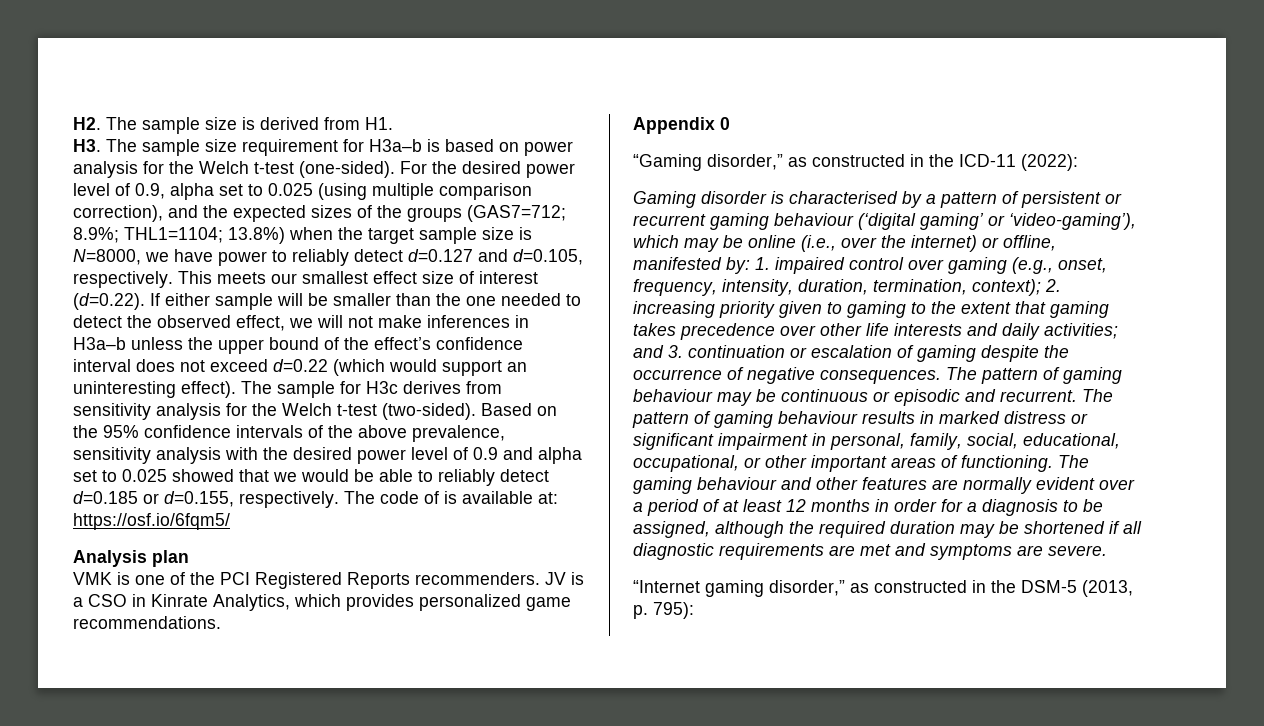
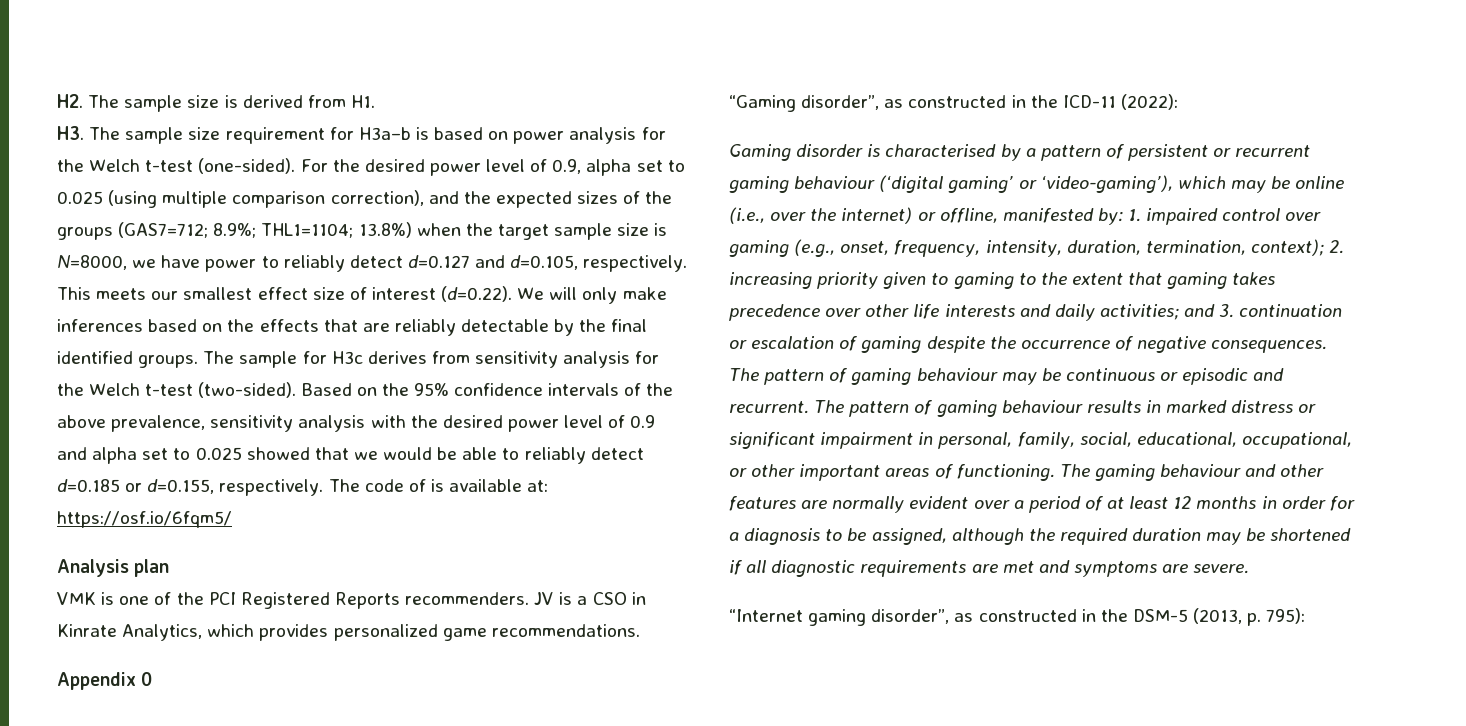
- This meets our smallest effect size of interest (d=0.22). If either sample will be smaller than the one needed to detect the observed effect, we will not make inferences in H3a–b unless the upper bound of the effect’s confidence interval does not exceed d=0.22 (which would support an uninteresting effect).
+ This meets our smallest effect size of interest (d=0.22). We will only make inferences based on the effects that are reliably detectable by the final identified groups.
- “Gaming disorder,” as constructed in the ICD-11 (2022):
+ “Gaming disorder”, as constructed in the ICD-11 (2022):
- “Internet gaming disorder,” as constructed in the DSM-5 (2013, p. 795):
+ “Internet gaming disorder”, as constructed in the DSM-5 (2013, p. 795):

